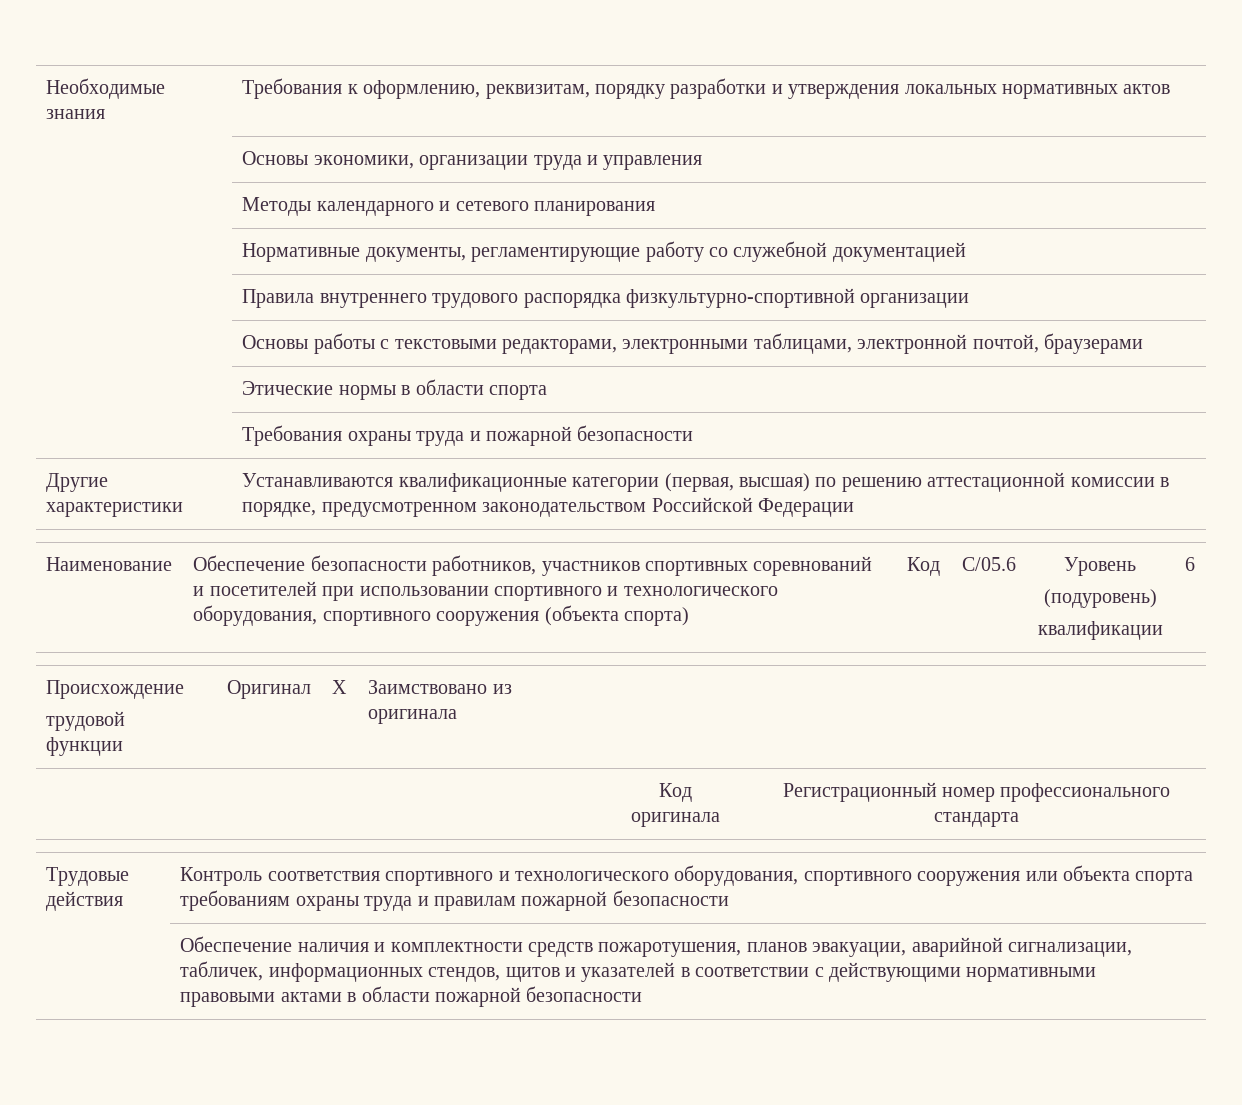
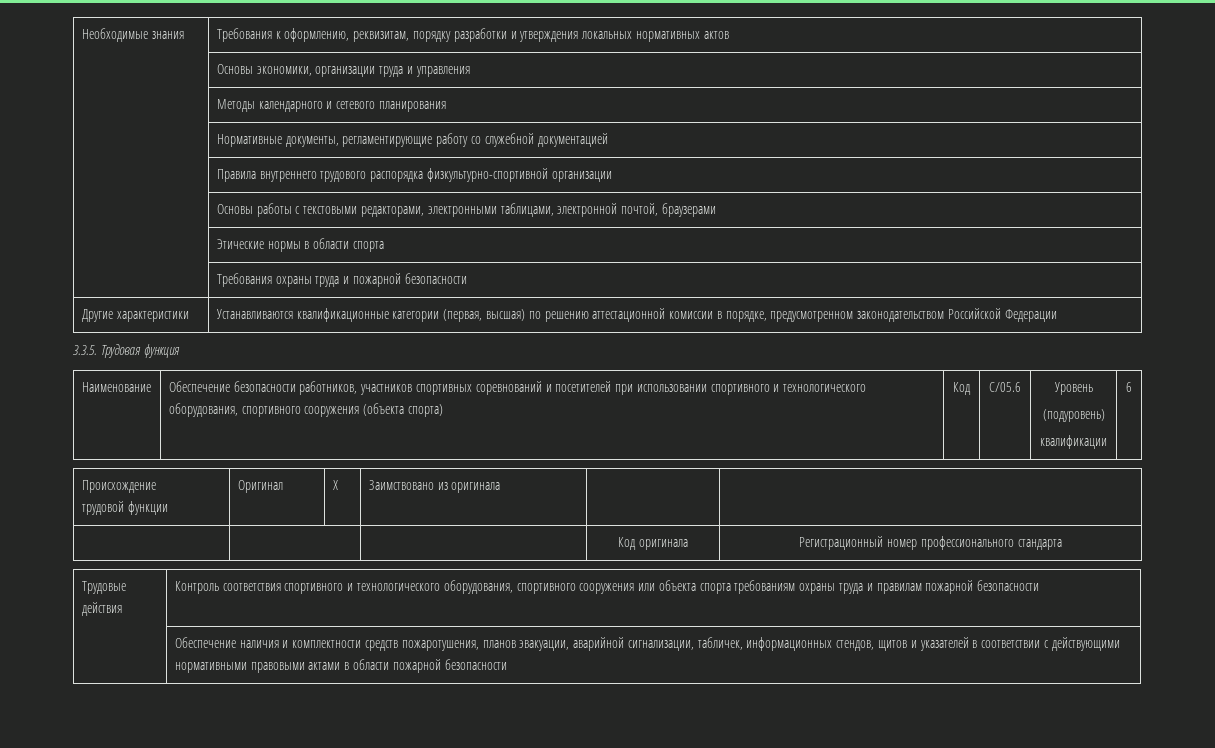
+ 3.3.5. Трудовая функция

